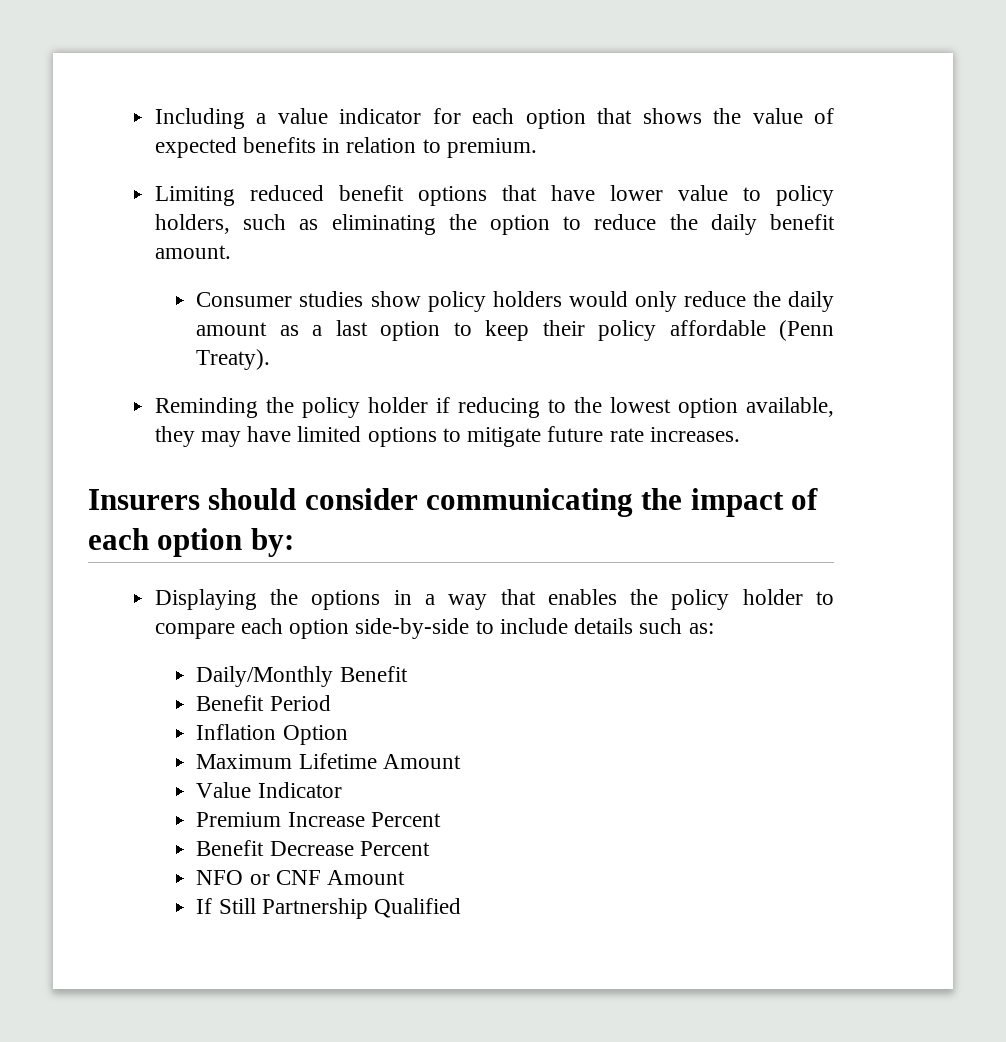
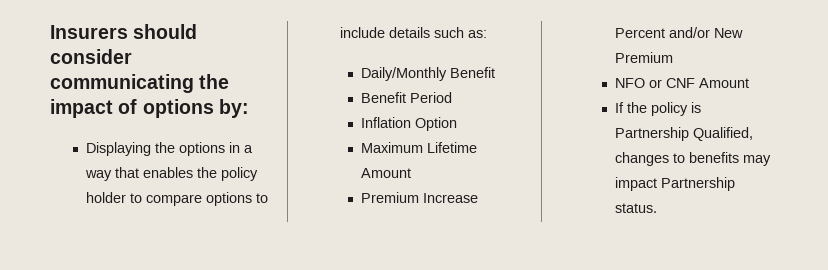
- Including a value indicator for each option that shows the value of expected benefits in relation to premium.
- Limiting reduced benefit options that have lower value to policy holders, such as eliminating the option to reduce the daily benefit amount.
- Consumer studies show policy holders would only reduce the daily amount as a last option to keep their policy affordable (Penn Treaty).
- Reminding the policy holder if reducing to the lowest option available, they may have limited options to mitigate future rate increases.
- Insurers should consider communicating the impact of each option by:
+ Insurers should consider communicating the impact of options by:
- Displaying the options in a way that enables the policy holder to compare each option side-by-side to include details such as:
+ Displaying the options in a way that enables the policy holder to compare options to include details such as:
- Value Indicator
- Premium Increase Percent
- Benefit Decrease Percent
+ Premium Increase Percent and/or New Premium
- If Still Partnership Qualified
+ If the policy is Partnership Qualified, changes to benefits may impact Partnership status.

